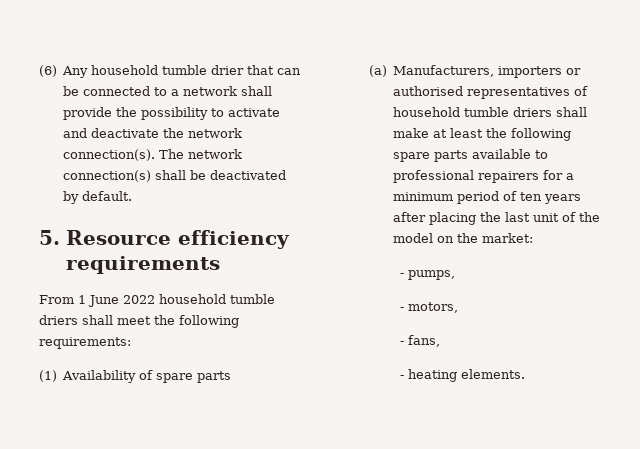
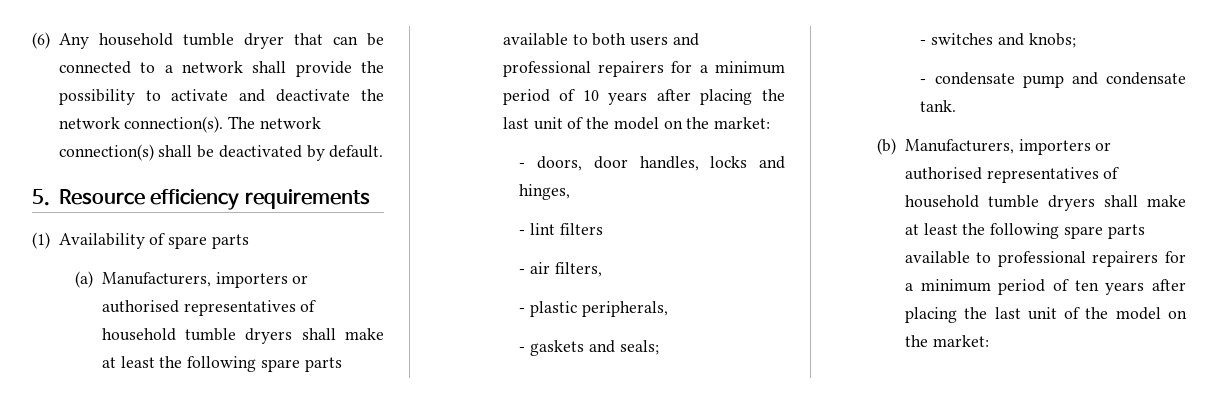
- (6) Any household tumble drier that can be connected to a network shall provide the possibility to activate and deactivate the network connection(s).
+ (6) Any household tumble dryer that can be connected to a network shall provide the possibility to activate and deactivate the network connection(s).
- From 1 June 2022 household tumble driers shall meet the following requirements:
- (a) Manufacturers, importers or authorised representatives of household tumble driers shall make at least the following spare parts available to professional repairers for a minimum period of ten years after placing the last unit of the model on the market:
+ (a) Manufacturers, importers or authorised representatives of household tumble dryers shall make at least the following spare parts available to both users and professional repairers for a minimum period of 10 years after placing the last unit of the model on the market:
+ - doors, door handles, locks and hinges,
+ - lint filters
+ - air filters,
+ - plastic peripherals,
+ - gaskets and seals;
+ - switches and knobs;
+ - condensate pump and condensate tank.
+ (b) Manufacturers, importers or authorised representatives of household tumble dryers shall make at least the following spare parts available to professional repairers for a minimum period of ten years after placing the last unit of the model on the market:
- - pumps,
- - motors,
- - fans,
- - heating elements.

